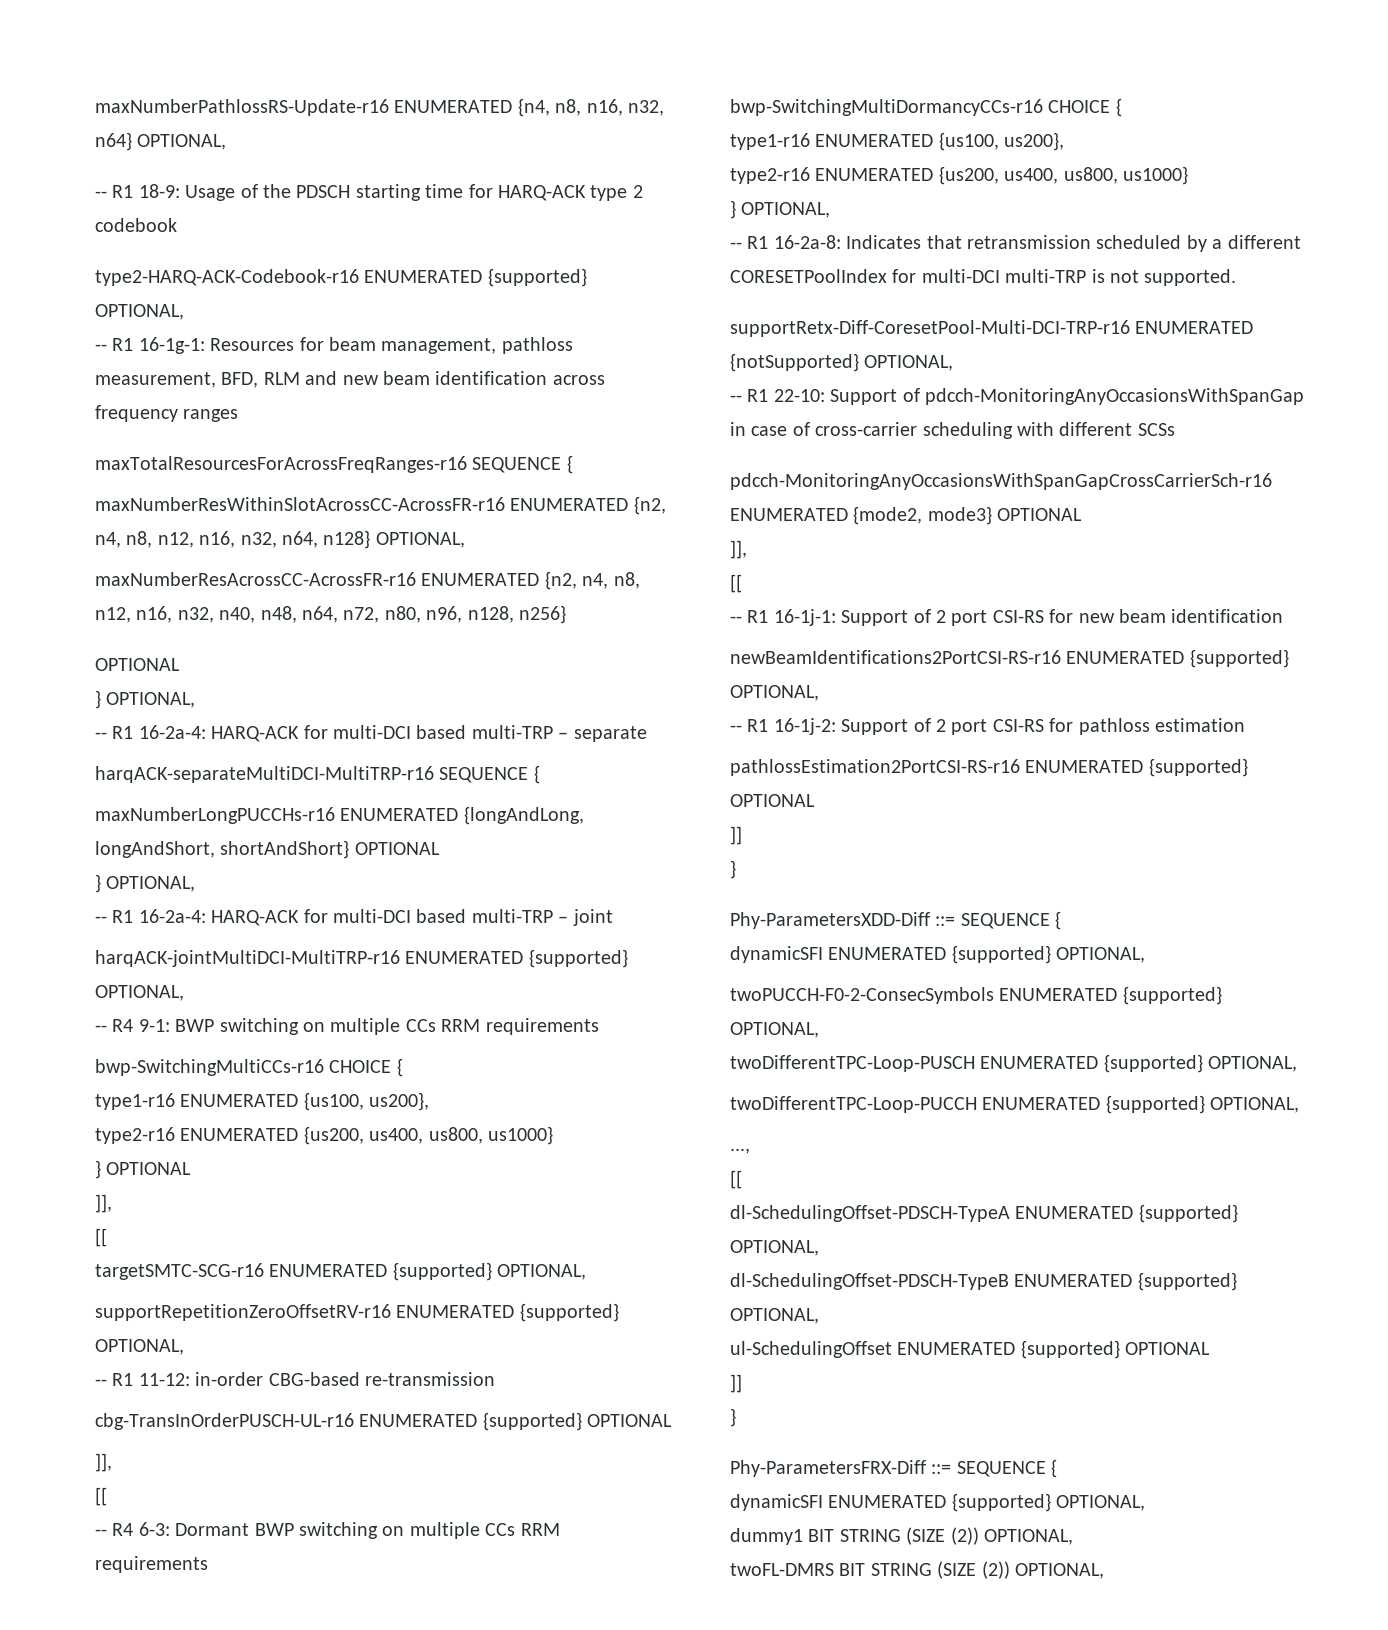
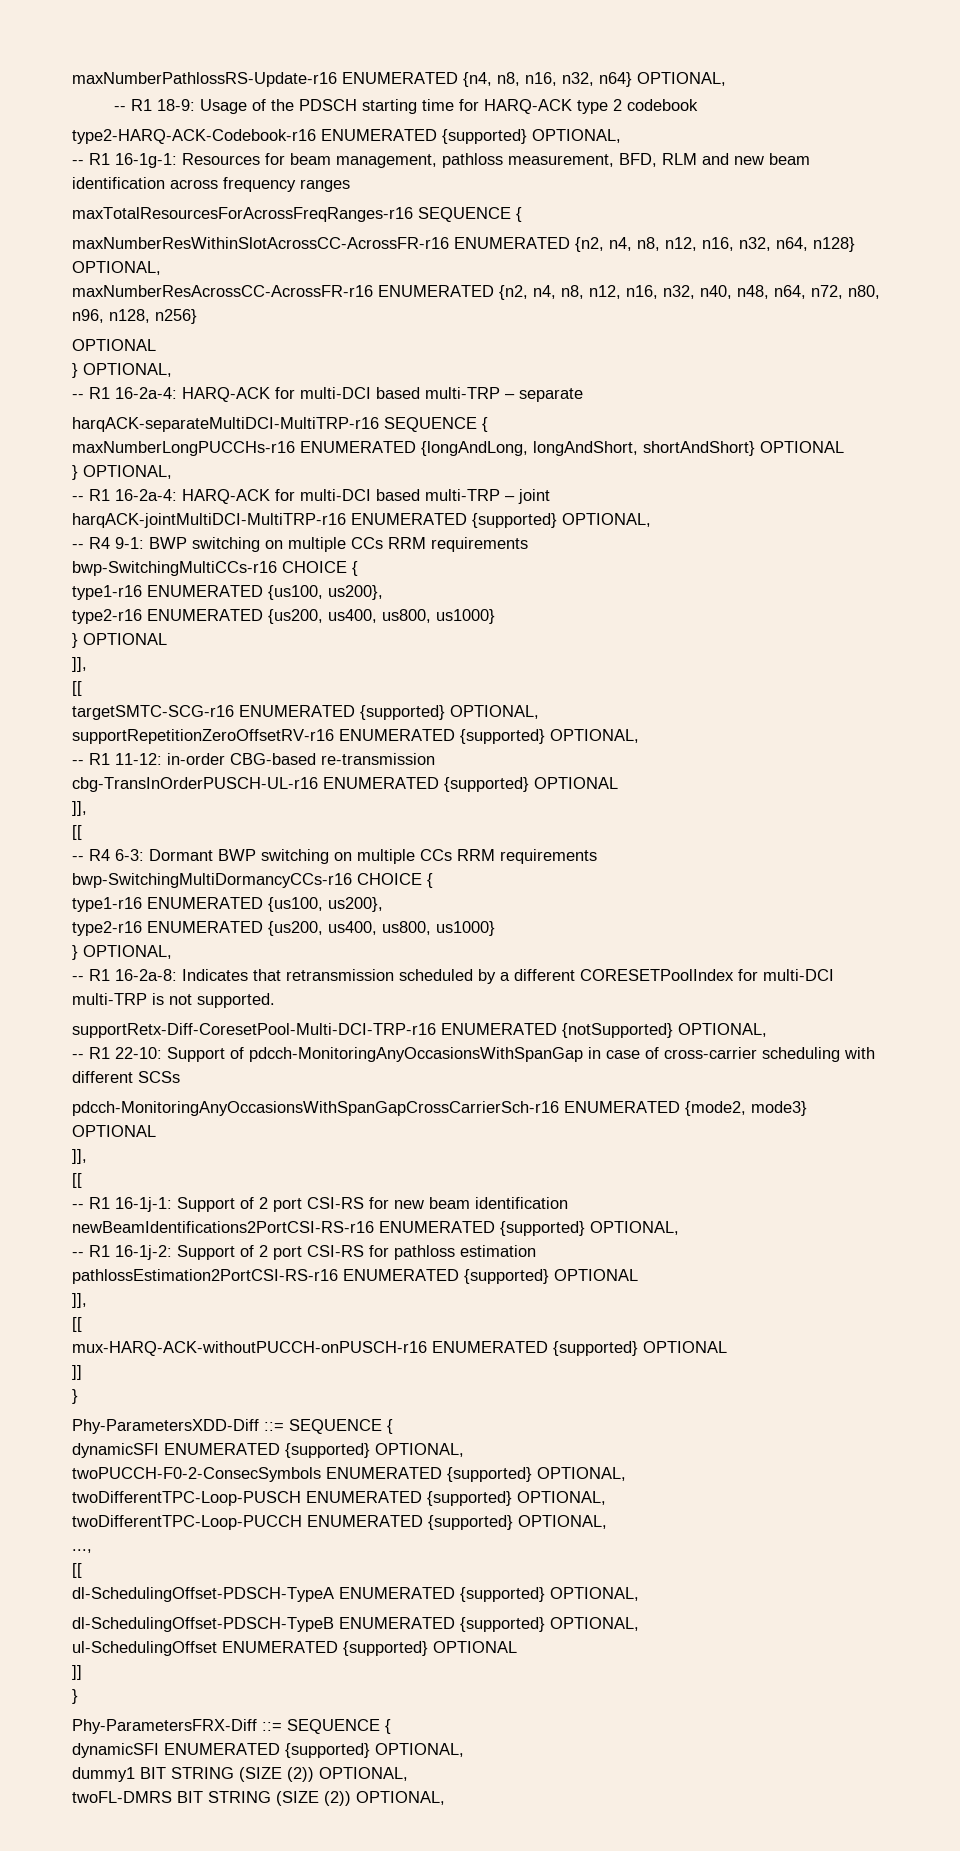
  pathlossEstimation2PortCSI-RS-r16 ENUMERATED {supported} OPTIONAL
+ ]],
+ [[
+ mux-HARQ-ACK-withoutPUCCH-onPUSCH-r16 ENUMERATED {supported} OPTIONAL

